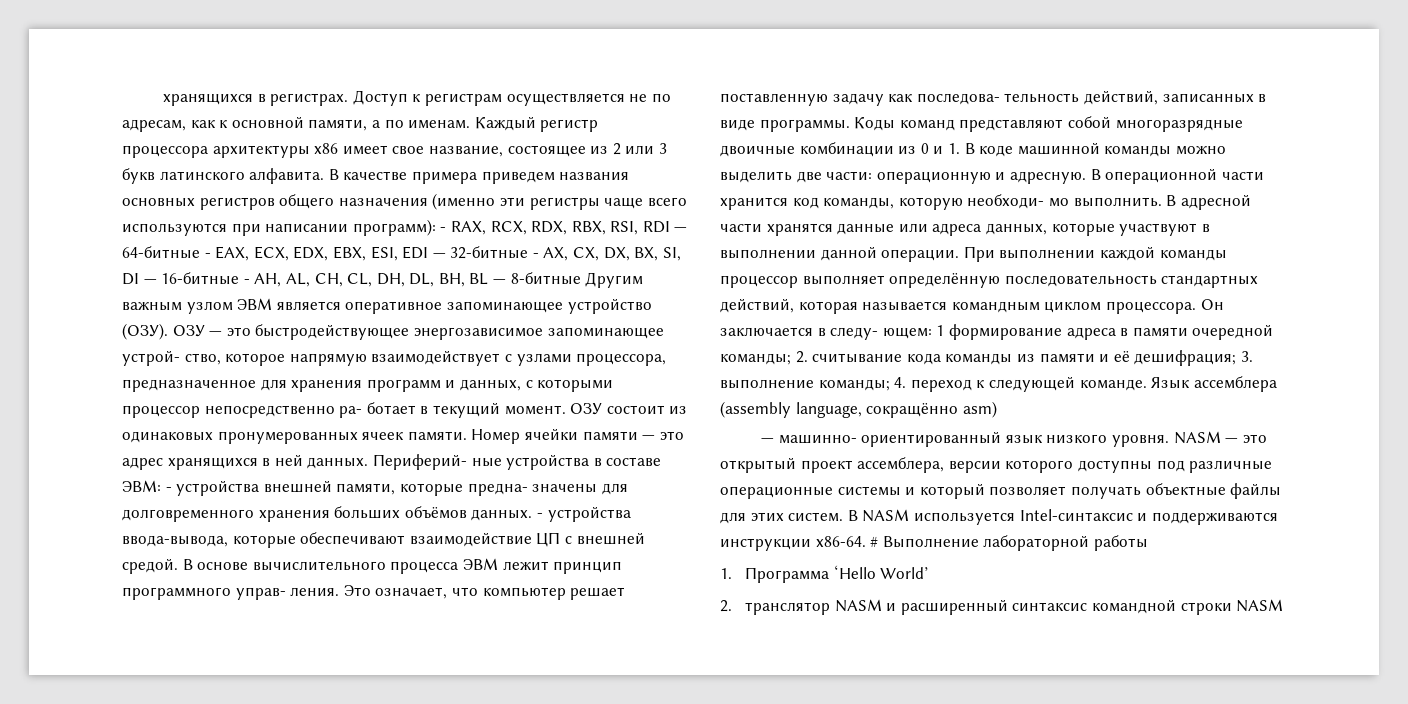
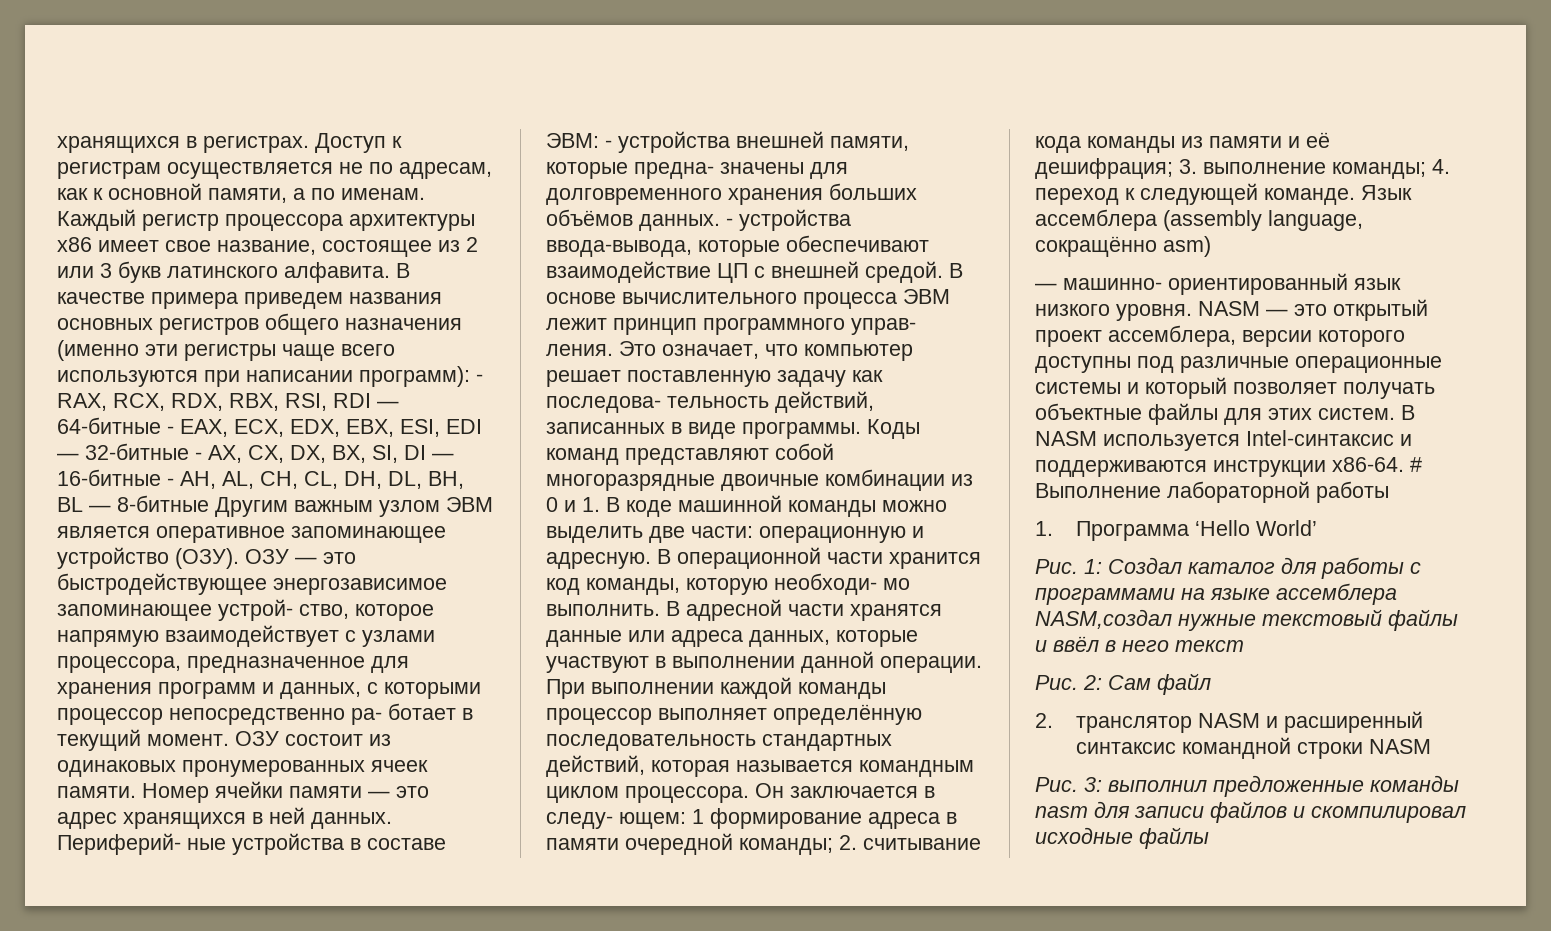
+ Рис. 1: Создал каталог для работы с программами на языке ассемблера NASM,создал нужные текстовый файлы и ввёл в него текст
+ Рис. 2: Сам файл
+ Рис. 3: выполнил предложенные команды nasm для записи файлов и скомпилировал исходные файлы

